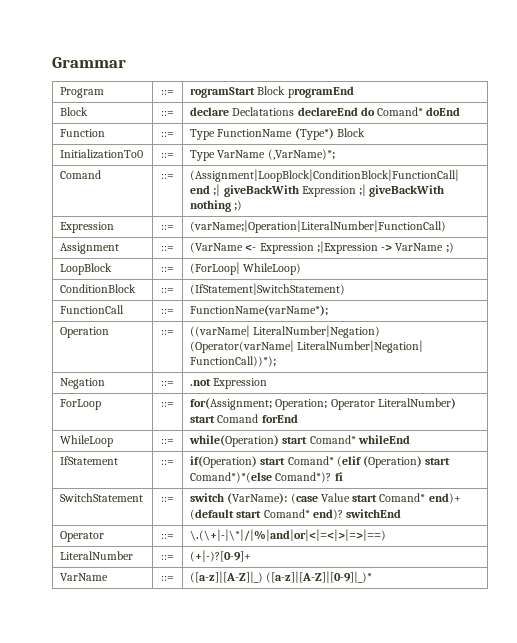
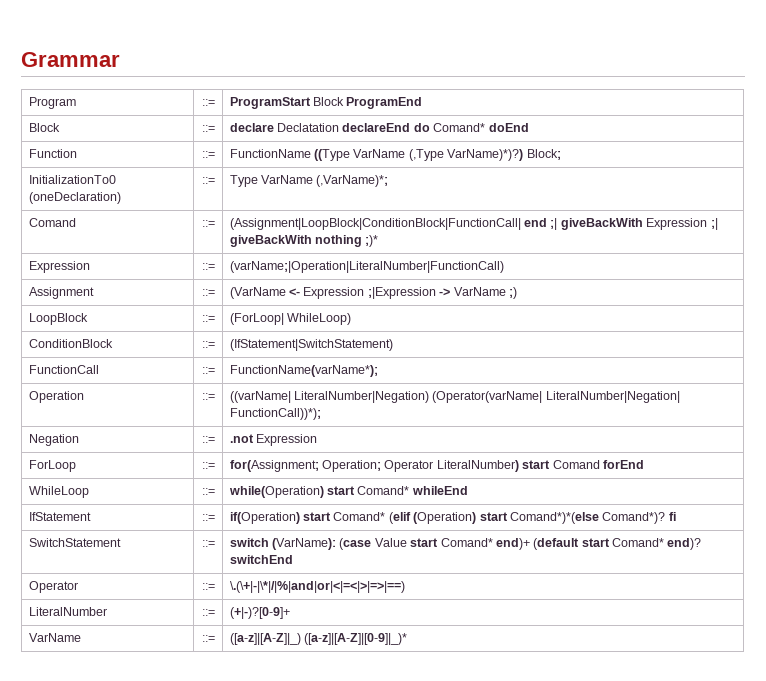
- Program | ::= | rogramStart Block programEnd
+ Program | ::= | ProgramStart Block ProgramEnd
- Block | ::= | declare Declatations declareEnd do Comand* doEnd
+ Block | ::= | declare Declatation declareEnd do Comand* doEnd
- Function | ::= | Type FunctionName (Type*) Block
+ Function | ::= | FunctionName ((Type VarName (,Type VarName)*)?) Block;
- InitializationTo0 | ::= | Type VarName (,VarName)*;
+ InitializationTo0 (oneDeclaration) | ::= | Type VarName (,VarName)*;
- Comand | ::= | (Assignment|LoopBlock|ConditionBlock|FunctionCall| end ;| giveBackWith Expression ;| giveBackWith nothing ;)
+ Comand | ::= | (Assignment|LoopBlock|ConditionBlock|FunctionCall| end ;| giveBackWith Expression ;| giveBackWith nothing ;)*

